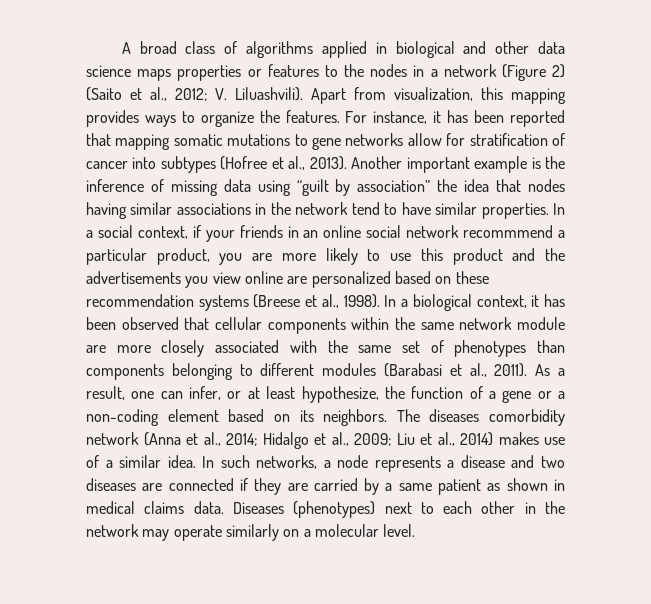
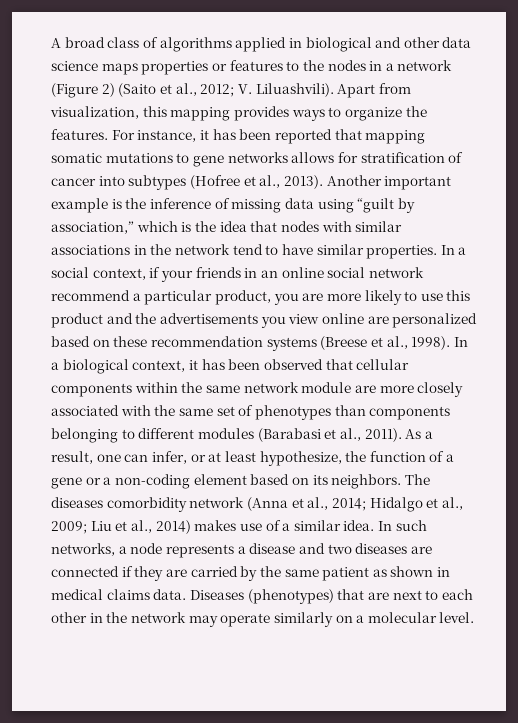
- For instance, it has been reported that mapping somatic mutations to gene networks allow for stratification of cancer into subtypes (Hofree et al., 2013).
+ For instance, it has been reported that mapping somatic mutations to gene networks allows for stratification of cancer into subtypes (Hofree et al., 2013).
- Another important example is the inference of missing data using “guilt by association” the idea that nodes having similar associations in the network tend to have similar properties.
+ Another important example is the inference of missing data using “guilt by association,” which is the idea that nodes with similar associations in the network tend to have similar properties.
- In a social context, if your friends in an online social network recommmend a particular product, you are more likely to use this product and the advertisements you view online are personalized based on these recommendation systems (Breese et al., 1998).
+ In a social context, if your friends in an online social network recommend a particular product, you are more likely to use this product and the advertisements you view online are personalized based on these recommendation systems (Breese et al., 1998).
- In such networks, a node represents a disease and two diseases are connected if they are carried by a same patient as shown in medical claims data.
+ In such networks, a node represents a disease and two diseases are connected if they are carried by the same patient as shown in medical claims data.
- Diseases (phenotypes) next to each other in the network may operate similarly on a molecular level.
+ Diseases (phenotypes) that are next to each other in the network may operate similarly on a molecular level.

